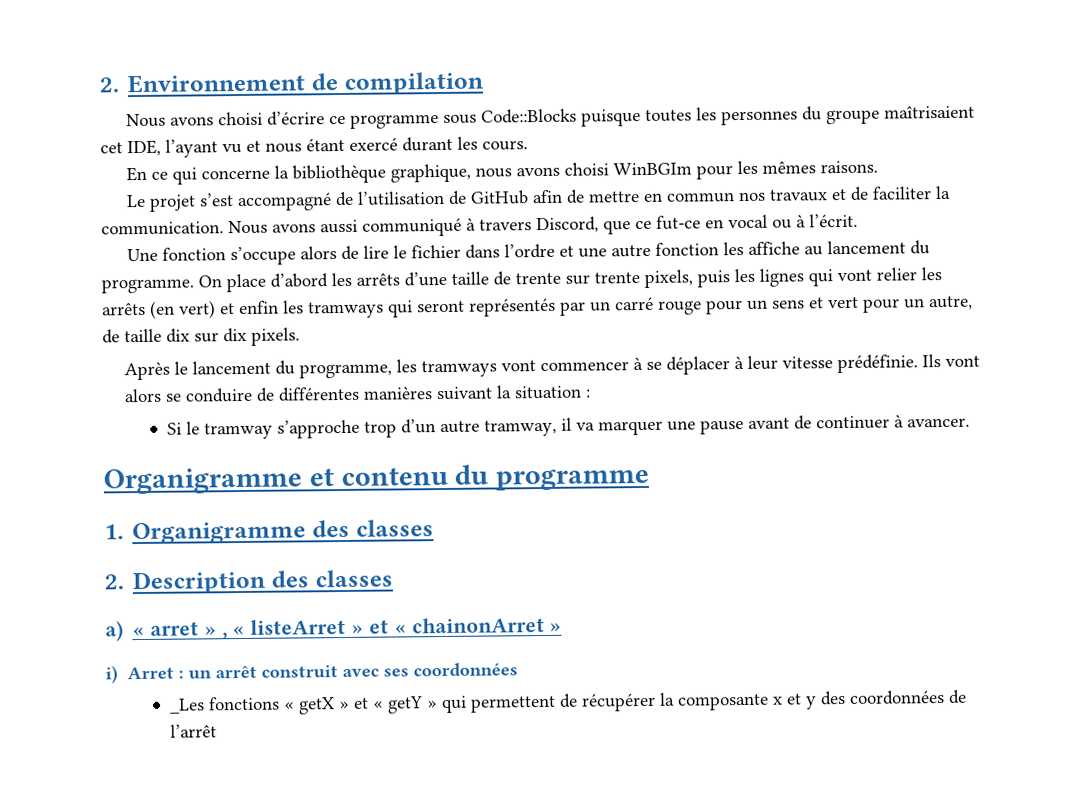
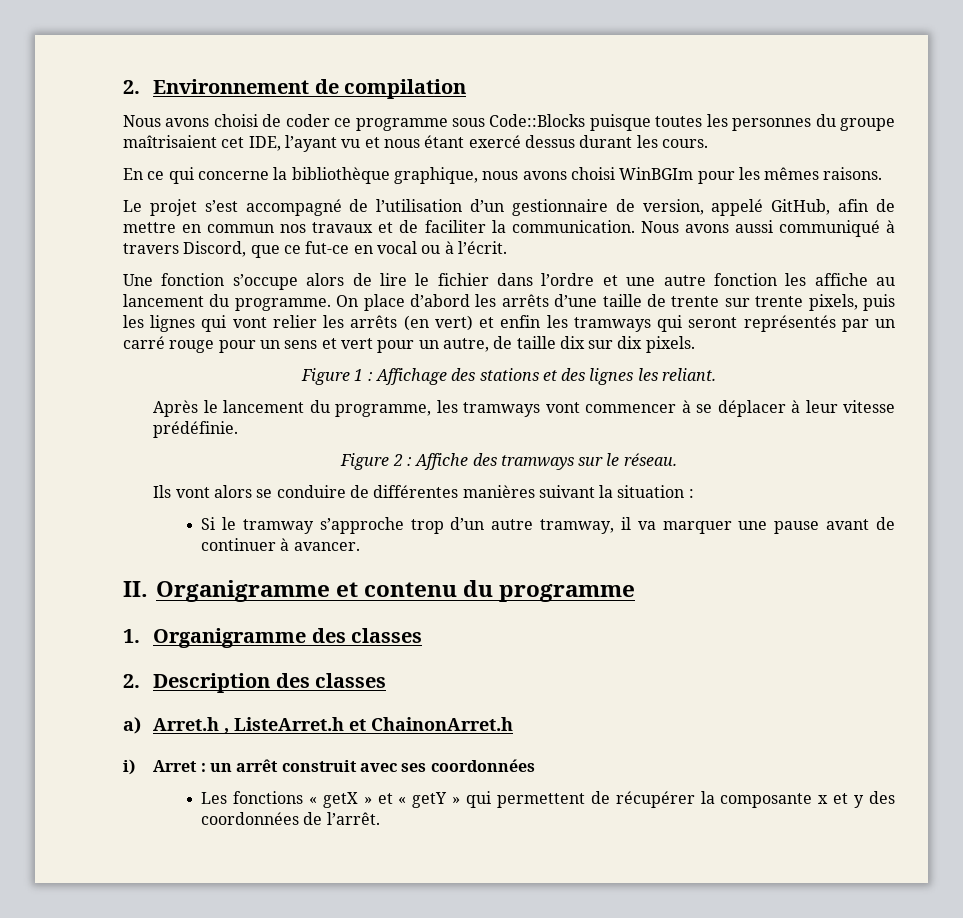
- Nous avons choisi d’écrire ce programme sous Code::Blocks puisque toutes les personnes du groupe maîtrisaient cet IDE, l’ayant vu et nous étant exercé durant les cours.
+ Nous avons choisi de coder ce programme sous Code::Blocks puisque toutes les personnes du groupe maîtrisaient cet IDE, l’ayant vu et nous étant exercé dessus durant les cours.
- Le projet s’est accompagné de l’utilisation de GitHub afin de mettre en commun nos travaux et de faciliter la communication.
+ Le projet s’est accompagné de l’utilisation d’un gestionnaire de version, appelé GitHub, afin de mettre en commun nos travaux et de faciliter la communication.
+ Figure 1 : Affichage des stations et des lignes les reliant.
- Après le lancement du programme, les tramways vont commencer à se déplacer à leur vitesse prédéfinie. Ils vont alors se conduire de différentes manières suivant la situation :
+ Après le lancement du programme, les tramways vont commencer à se déplacer à leur vitesse prédéfinie.
+ Figure 2 : Affiche des tramways sur le réseau.
+ Ils vont alors se conduire de différentes manières suivant la situation :
- Organigramme et contenu du programme
+ II. Organigramme et contenu du programme
- a) « arret » , « listeArret » et « chainonArret »
+ a) Arret.h , ListeArret.h et ChainonArret.h
- _Les fonctions « getX » et « getY » qui permettent de récupérer la composante x et y des coordonnées de l’arrêt
+ Les fonctions « getX » et « getY » qui permettent de récupérer la composante x et y des coordonnées de l’arrêt.

